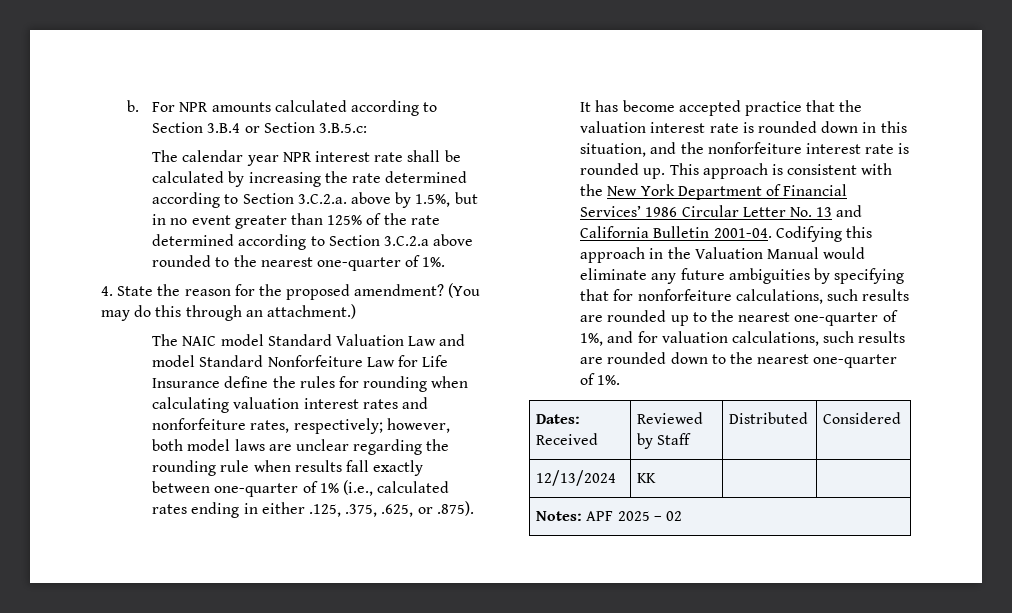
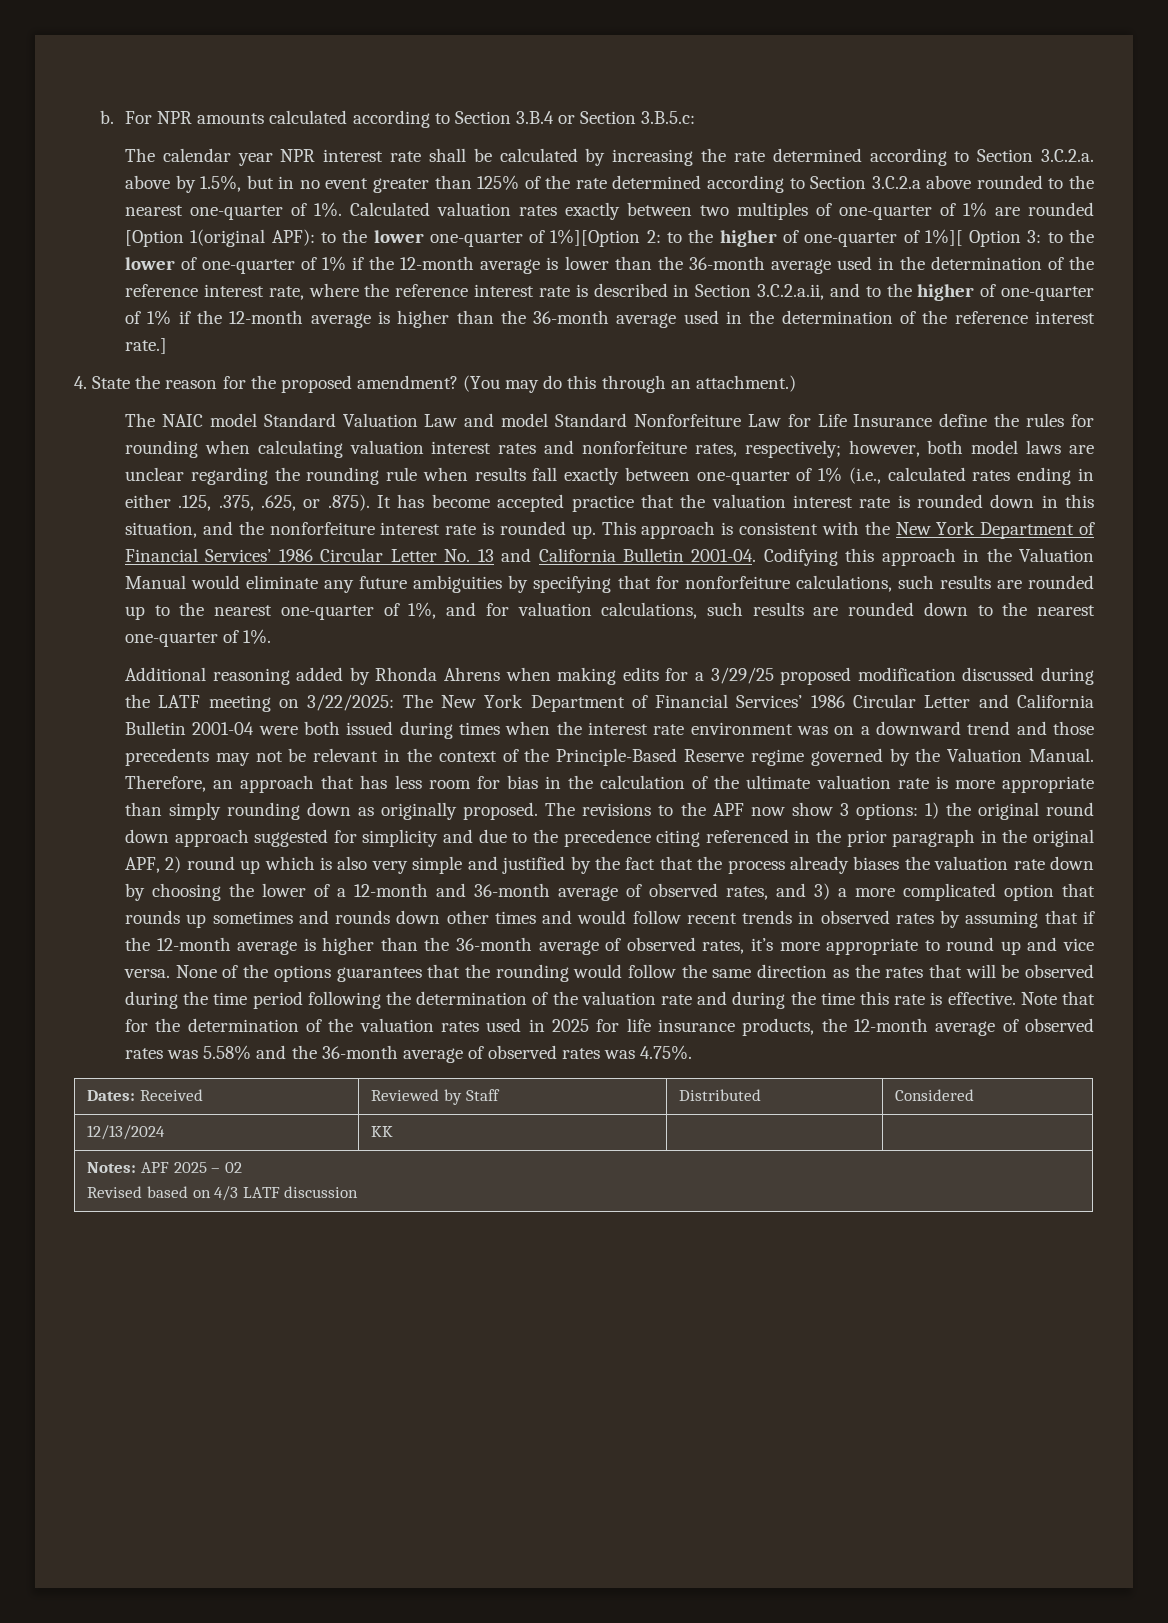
+ Calculated valuation rates exactly between two multiples of one-quarter of 1% are rounded [Option 1(original APF): to the lower one-quarter of 1%][Option 2: to the higher of one-quarter of 1%][ Option 3: to the lower of one-quarter of 1% if the 12-month average is lower than the 36-month average used in the determination of the reference interest rate, where the reference interest rate is described in Section 3.C.2.a.ii, and to the higher of one-quarter of 1% if the 12-month average is higher than the 36-month average used in the determination of the reference interest rate.]
+ Additional reasoning added by Rhonda Ahrens when making edits for a 3/29/25 proposed modification discussed during the LATF meeting on 3/22/2025: The New York Department of Financial Services’ 1986 Circular Letter and California Bulletin 2001-04 were both issued during times when the interest rate environment was on a downward trend and those precedents may not be relevant in the context of the Principle-Based Reserve regime governed by the Valuation Manual. Therefore, an approach that has less room for bias in the calculation of the ultimate valuation rate is more appropriate than simply rounding down as originally proposed. The revisions to the APF now show 3 options: 1) the original round down approach suggested for simplicity and due to the precedence citing referenced in the prior paragraph in the original APF, 2) round up which is also very simple and justified by the fact that the process already biases the valuation rate down by choosing the lower of a 12-month and 36-month average of observed rates, and 3) a more complicated option that rounds up sometimes and rounds down other times and would follow recent trends in observed rates by assuming that if the 12-month average is higher than the 36-month average of observed rates, it’s more appropriate to round up and vice versa. None of the options guarantees that the rounding would follow the same direction as the rates that will be observed during the time period following the determination of the valuation rate and during the time this rate is effective. Note that for the determination of the valuation rates used in 2025 for life insurance products, the 12-month average of observed rates was 5.58% and the 36-month average of observed rates was 4.75%.
  Notes: APF 2025 – 02
+ Revised based on 4/3 LATF discussion

